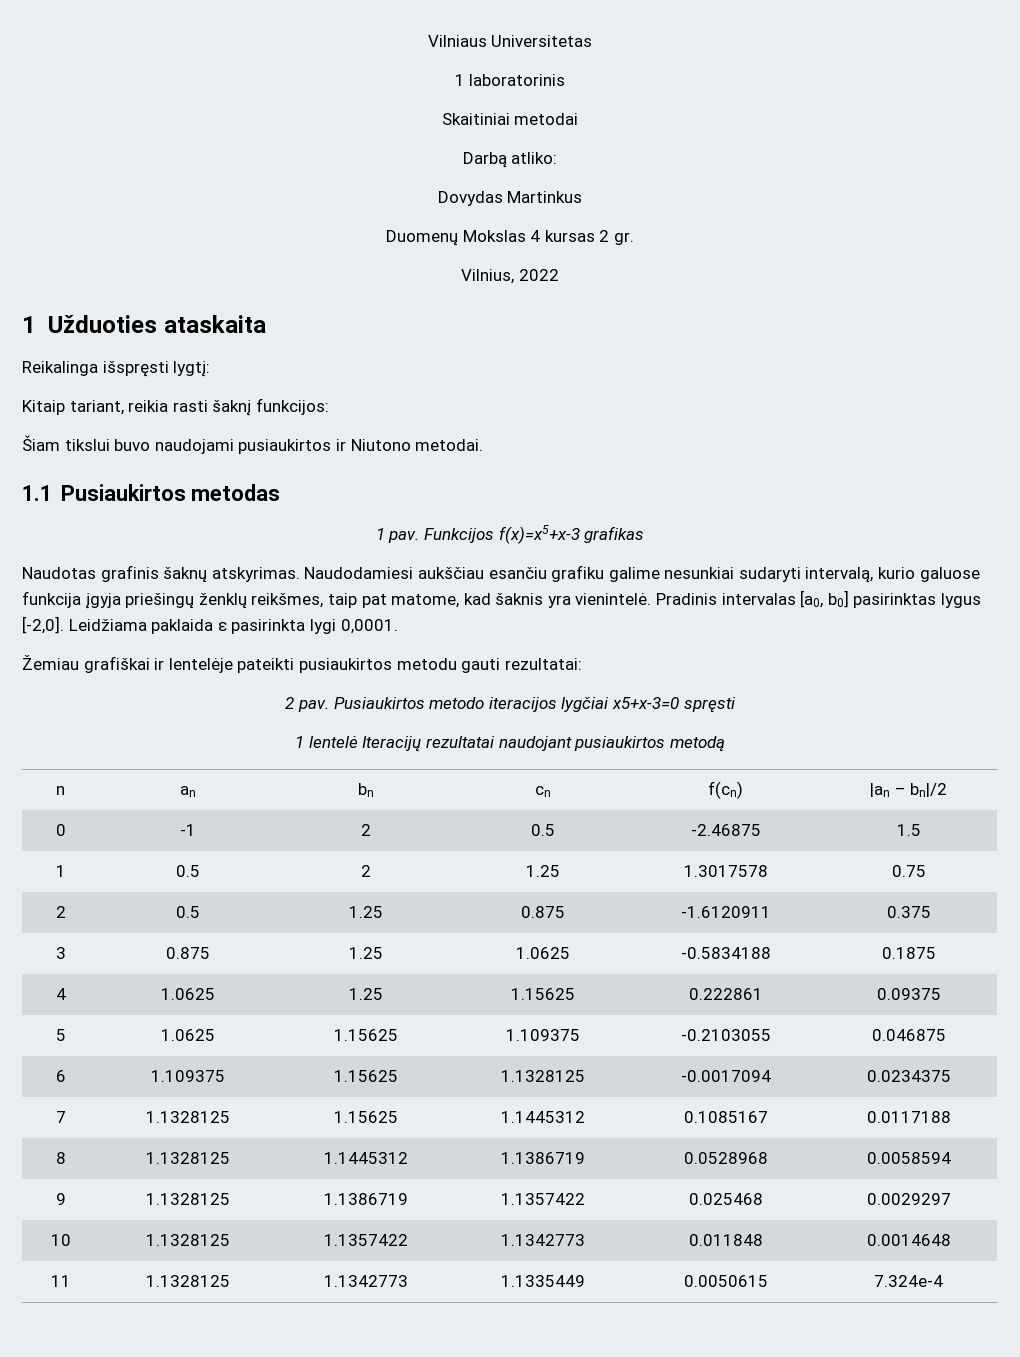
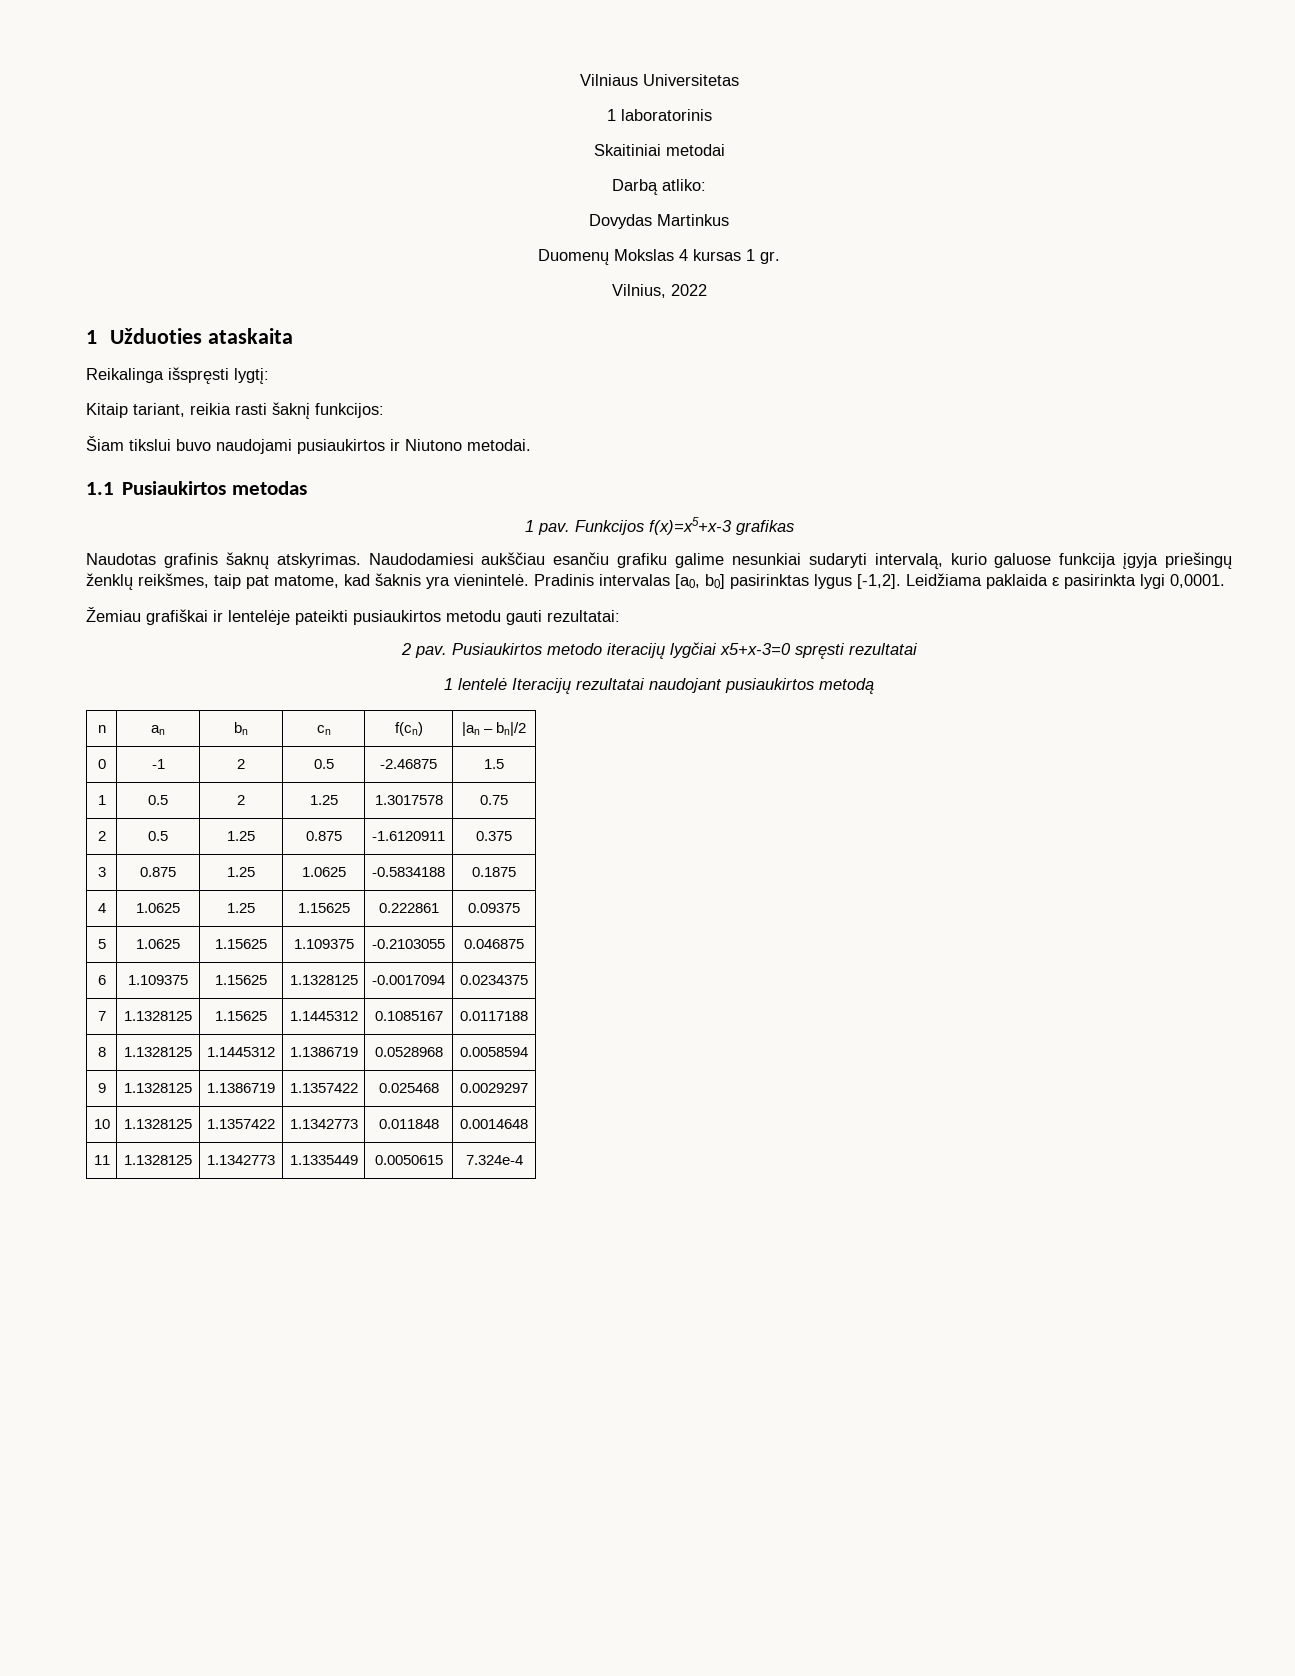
- Duomenų Mokslas 4 kursas 2 gr.
+ Duomenų Mokslas 4 kursas 1 gr.
- Pradinis intervalas [a0, b0] pasirinktas lygus [-2,0].
+ Pradinis intervalas [a0, b0] pasirinktas lygus [-1,2].
- Pusiaukirtos metodo iteracijos lygčiai x5+x-3=0 spręsti
+ Pusiaukirtos metodo iteracijų lygčiai x5+x-3=0 spręsti rezultatai

